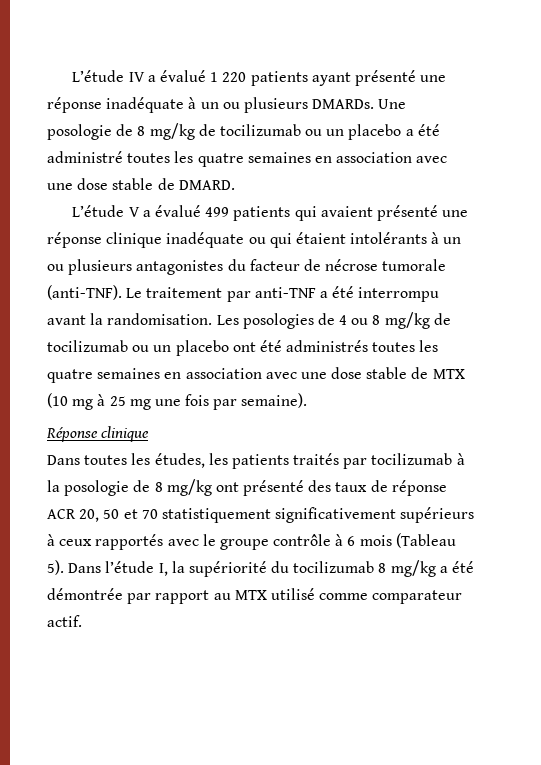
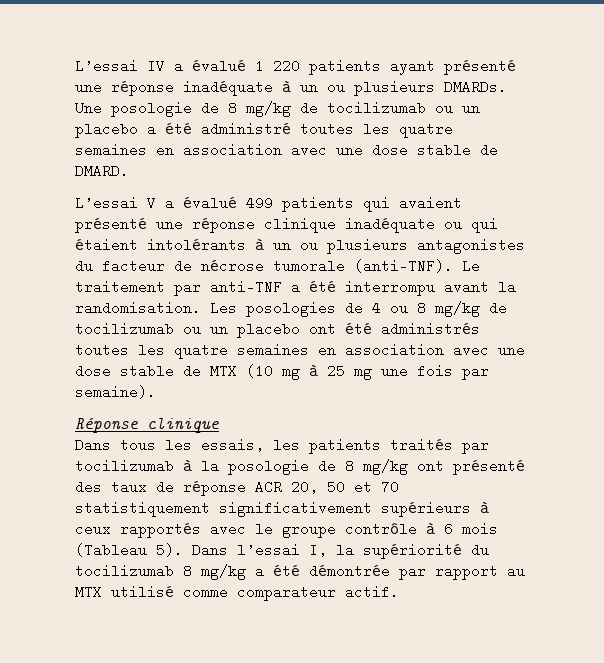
- L’étude IV a évalué 1 220 patients ayant présenté une réponse inadéquate à un ou plusieurs DMARDs.
+ L’essai IV a évalué 1 220 patients ayant présenté une réponse inadéquate à un ou plusieurs DMARDs.
- L’étude V a évalué 499 patients qui avaient présenté une réponse clinique inadéquate ou qui étaient intolérants à un ou plusieurs antagonistes du facteur de nécrose tumorale (anti-TNF).
+ L’essai V a évalué 499 patients qui avaient présenté une réponse clinique inadéquate ou qui étaient intolérants à un ou plusieurs antagonistes du facteur de nécrose tumorale (anti-TNF).
- Dans toutes les études, les patients traités par tocilizumab à la posologie de 8 mg/kg ont présenté des taux de réponse ACR 20, 50 et 70 statistiquement significativement supérieurs à ceux rapportés avec le groupe contrôle à 6 mois (Tableau 5).
+ Dans tous les essais, les patients traités par tocilizumab à la posologie de 8 mg/kg ont présenté des taux de réponse ACR 20, 50 et 70 statistiquement significativement supérieurs à ceux rapportés avec le groupe contrôle à 6 mois (Tableau 5).
- Dans l’étude I, la supériorité du tocilizumab 8 mg/kg a été démontrée par rapport au MTX utilisé comme comparateur actif.
+ Dans l’essai I, la supériorité du tocilizumab 8 mg/kg a été démontrée par rapport au MTX utilisé comme comparateur actif.

